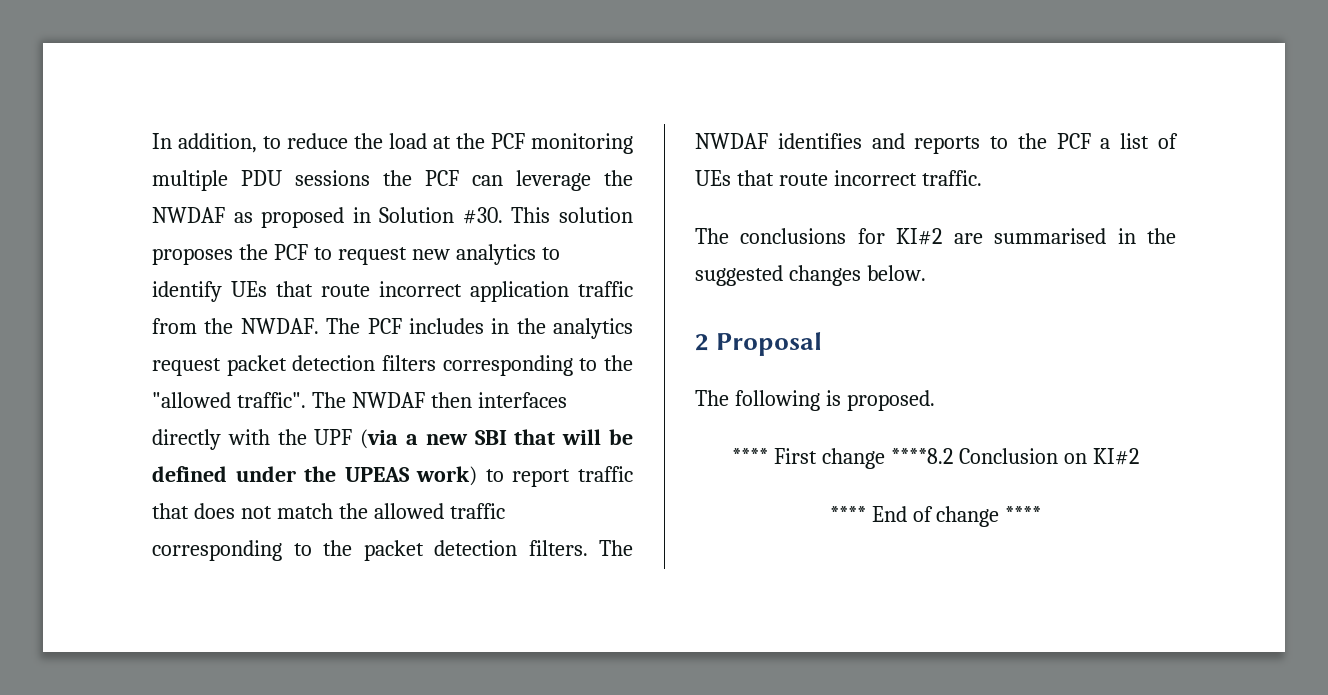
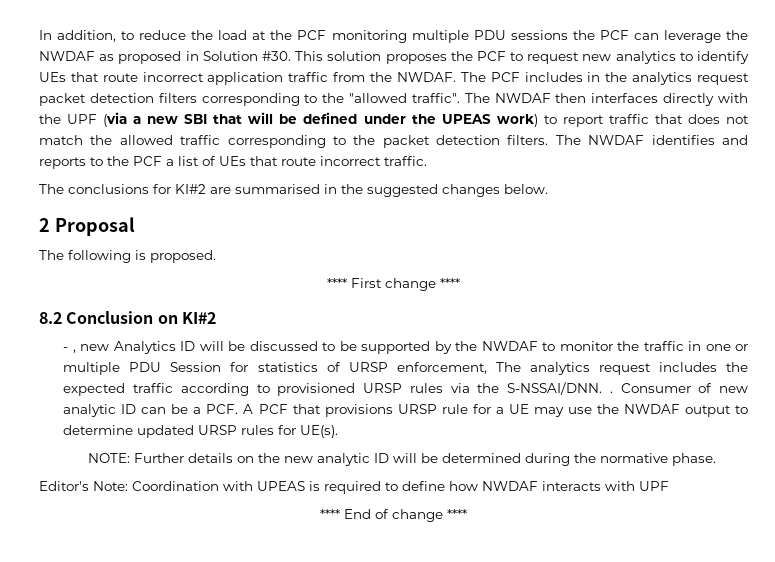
- **** First change ****8.2 Conclusion on KI#2
+ **** First change ****
+ 8.2 Conclusion on KI#2
+ - , new Analytics ID will be discussed to be supported by the NWDAF to monitor the traffic in one or multiple PDU Session for statistics of URSP enforcement, The analytics request includes the expected traffic according to provisioned URSP rules via the S-NSSAI/DNN. . Consumer of new analytic ID can be a PCF. A PCF that provisions URSP rule for a UE may use the NWDAF output to determine updated URSP rules for UE(s).
+ NOTE: Further details on the new analytic ID will be determined during the normative phase.
+ Editor's Note: Coordination with UPEAS is required to define how NWDAF interacts with UPF

